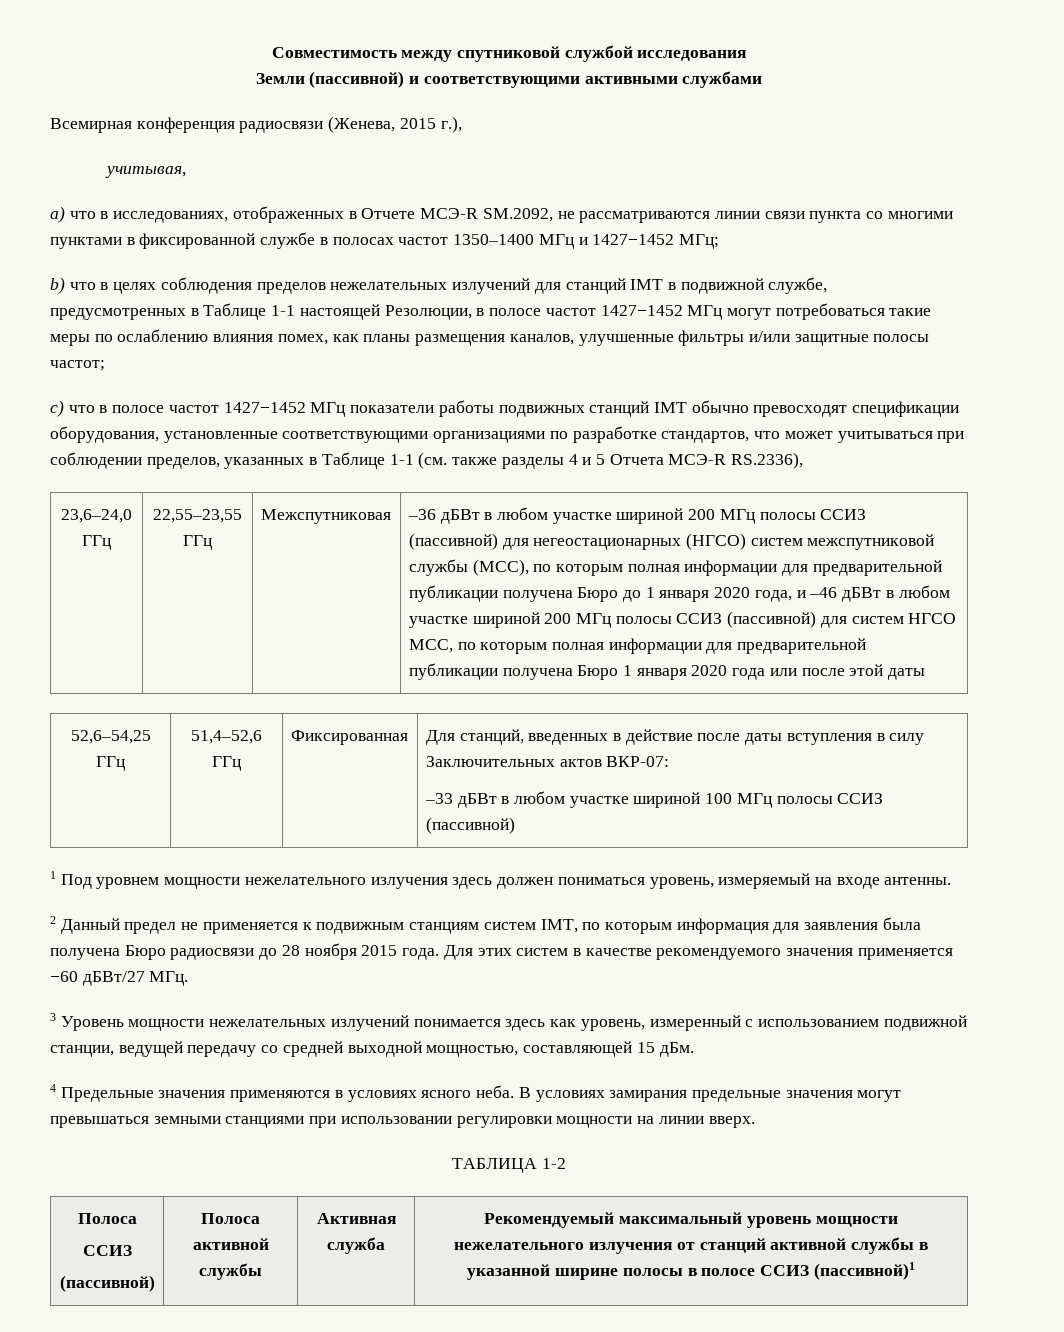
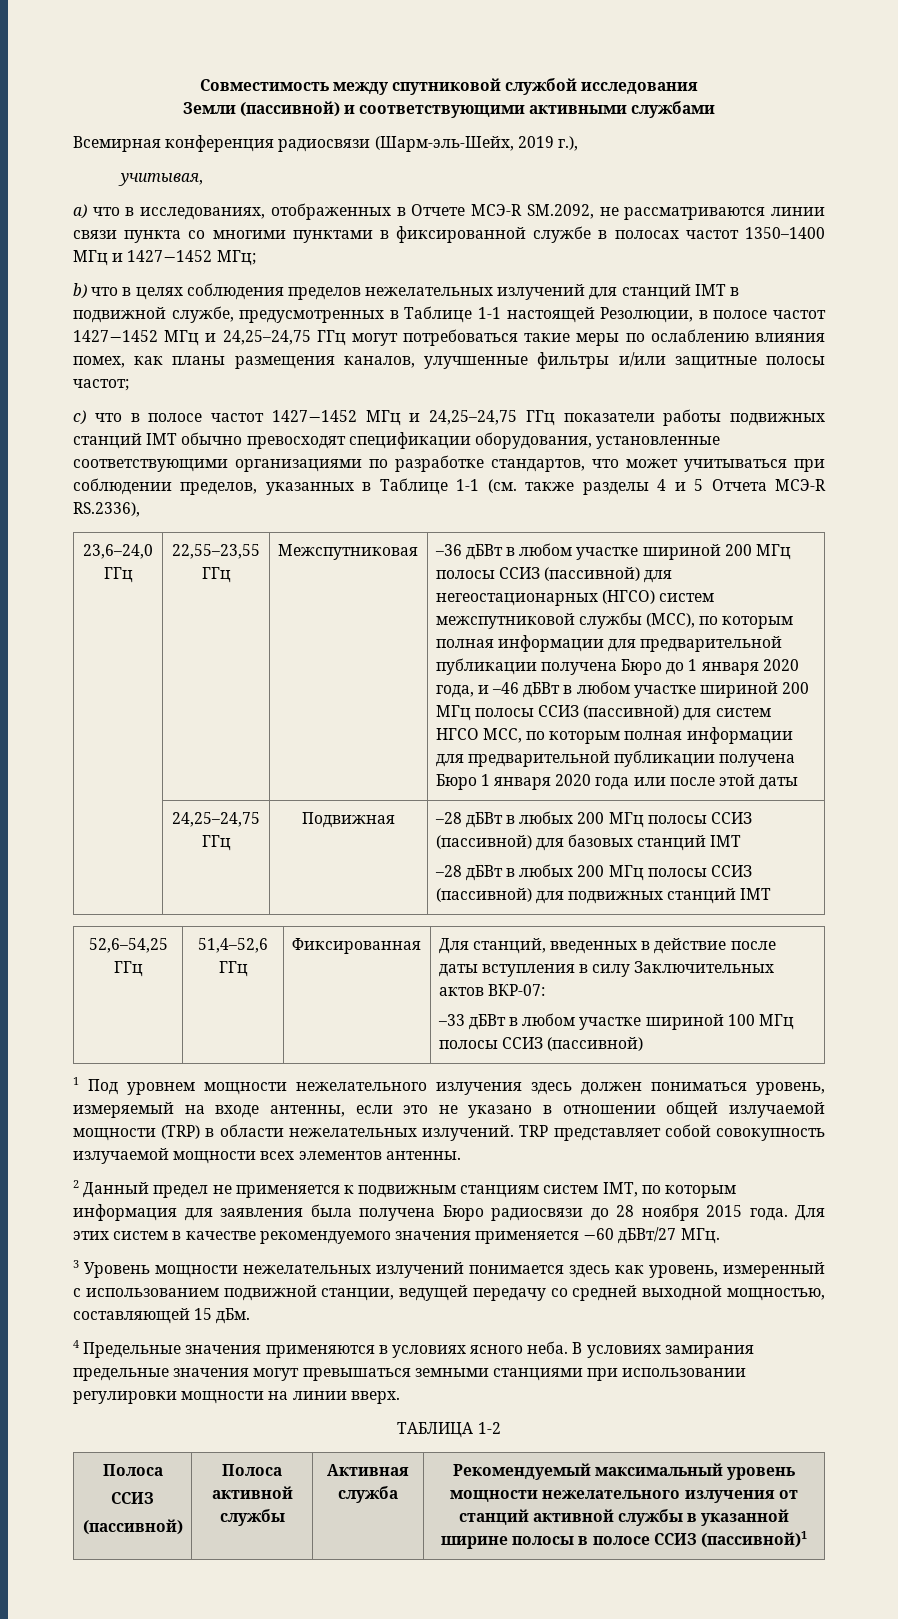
- Всемирная конференция радиосвязи (Женева, 2015 г.),
+ Всемирная конференция радиосвязи (Шарм-эль-Шейх, 2019 г.),
- b) что в целях соблюдения пределов нежелательных излучений для станций IMT в подвижной службе, предусмотренных в Таблице 1-1 настоящей Резолюции, в полосе частот 1427−1452 МГц могут потребоваться такие меры по ослаблению влияния помех, как планы размещения каналов, улучшенные фильтры и/или защитные полосы частот;
+ b) что в целях соблюдения пределов нежелательных излучений для станций IMT в подвижной службе, предусмотренных в Таблице 1-1 настоящей Резолюции, в полосе частот 1427−1452 МГц и 24,25–24,75 ГГц могут потребоваться такие меры по ослаблению влияния помех, как планы размещения каналов, улучшенные фильтры и/или защитные полосы частот;
- c) что в полосе частот 1427−1452 МГц показатели работы подвижных станций IMT обычно превосходят спецификации оборудования, установленные соответствующими организациями по разработке стандартов, что может учитываться при соблюдении пределов, указанных в Таблице 1-1 (см. также разделы 4 и 5 Отчета МСЭ-R RS.2336),
+ c) что в полосе частот 1427−1452 МГц и 24,25–24,75 ГГц показатели работы подвижных станций IMT обычно превосходят спецификации оборудования, установленные соответствующими организациями по разработке стандартов, что может учитываться при соблюдении пределов, указанных в Таблице 1-1 (см. также разделы 4 и 5 Отчета МСЭ-R RS.2336),
+ | 24,25–24,75 ГГц | Подвижная | –28 дБВт в любых 200 МГц полосы ССИЗ (пассивной) для базовых станций IMT
+ –28 дБВт в любых 200 МГц полосы ССИЗ (пассивной) для подвижных станций IMT
- 1 Под уровнем мощности нежелательного излучения здесь должен пониматься уровень, измеряемый на входе антенны.
+ 1 Под уровнем мощности нежелательного излучения здесь должен пониматься уровень, измеряемый на входе антенны, если это не указано в отношении общей излучаемой мощности (TRP) в области нежелательных излучений. TRP представляет собой совокупность излучаемой мощности всех элементов антенны.

